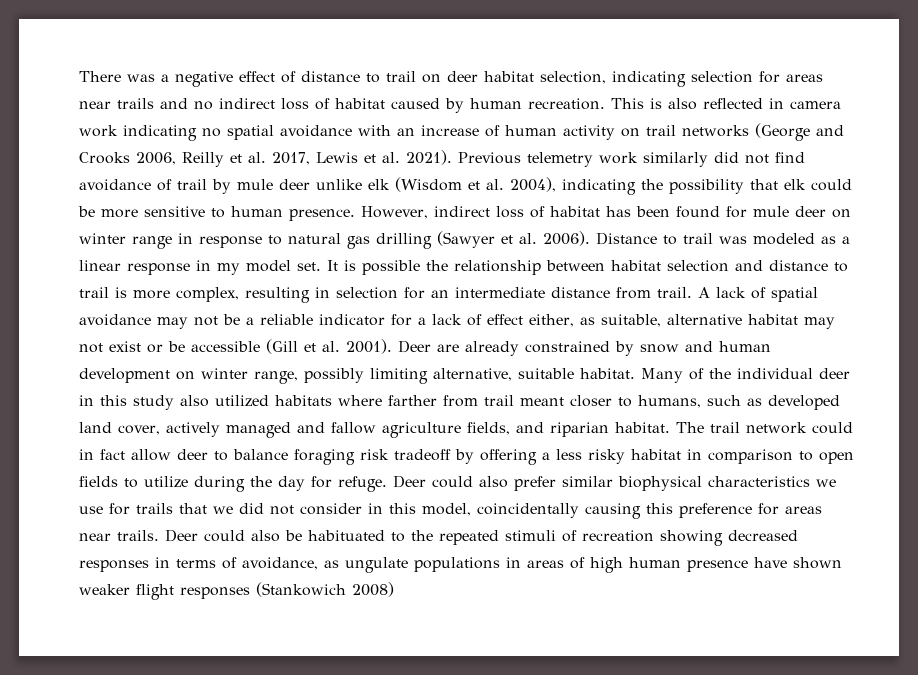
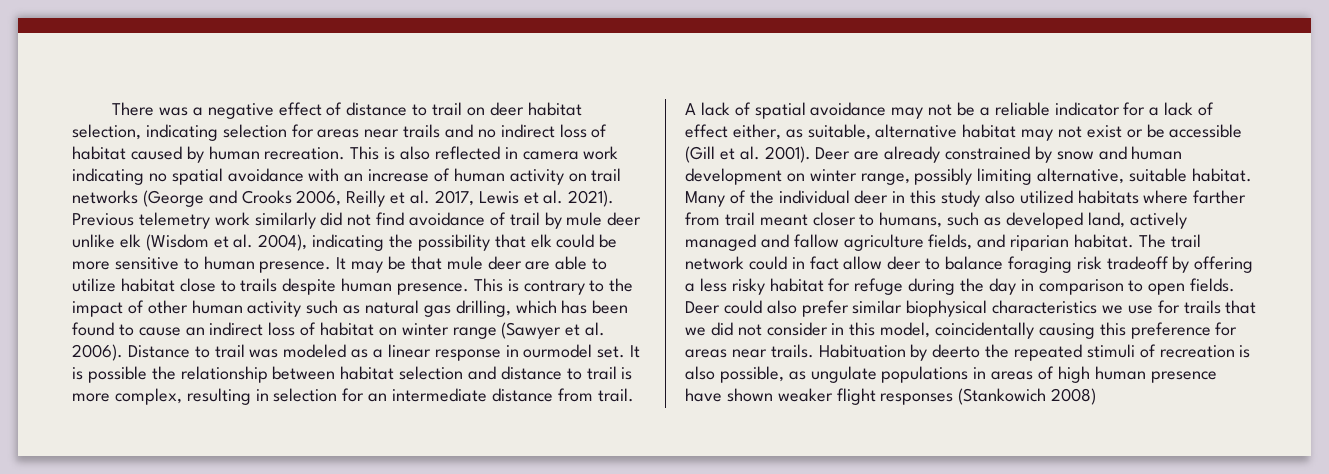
- However, indirect loss of habitat has been found for mule deer on winter range in response to natural gas drilling (Sawyer et al. 2006).
+ It may be that mule deer are able to utilize habitat close to trails despite human presence. This is contrary to the impact of other human activity such as natural gas drilling, which has been found to cause an indirect loss of habitat on winter range (Sawyer et al. 2006).
- Distance to trail was modeled as a linear response in my model set.
+ Distance to trail was modeled as a linear response in ourmodel set.
- Many of the individual deer in this study also utilized habitats where farther from trail meant closer to humans, such as developed land cover, actively managed and fallow agriculture fields, and riparian habitat.
+ Many of the individual deer in this study also utilized habitats where farther from trail meant closer to humans, such as developed land, actively managed and fallow agriculture fields, and riparian habitat.
- The trail network could in fact allow deer to balance foraging risk tradeoff by offering a less risky habitat in comparison to open fields to utilize during the day for refuge.
+ The trail network could in fact allow deer to balance foraging risk tradeoff by offering a less risky habitat for refuge during the day in comparison to open fields.
- Deer could also be habituated to the repeated stimuli of recreation showing decreased responses in terms of avoidance, as ungulate populations in areas of high human presence have shown weaker flight responses (Stankowich 2008)
+ Habituation by deerto the repeated stimuli of recreation is also possible, as ungulate populations in areas of high human presence have shown weaker flight responses (Stankowich 2008)

